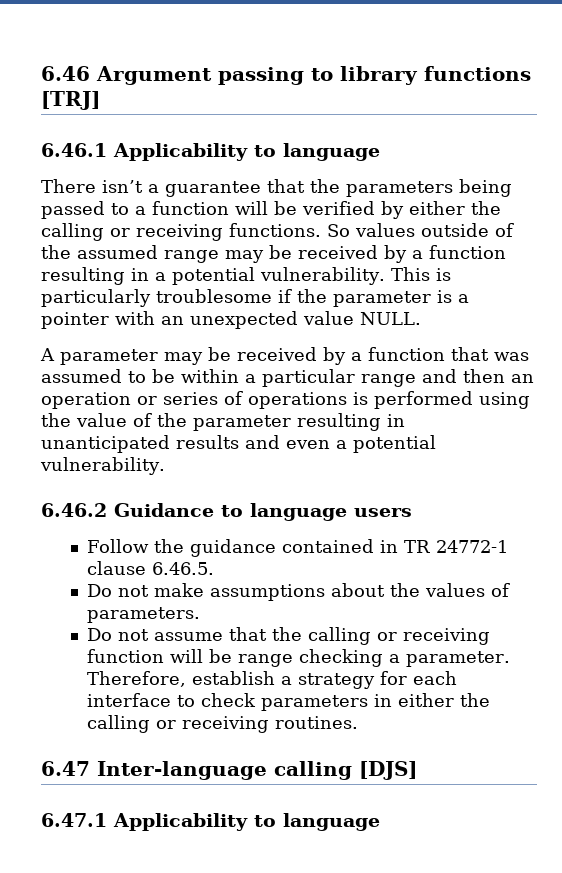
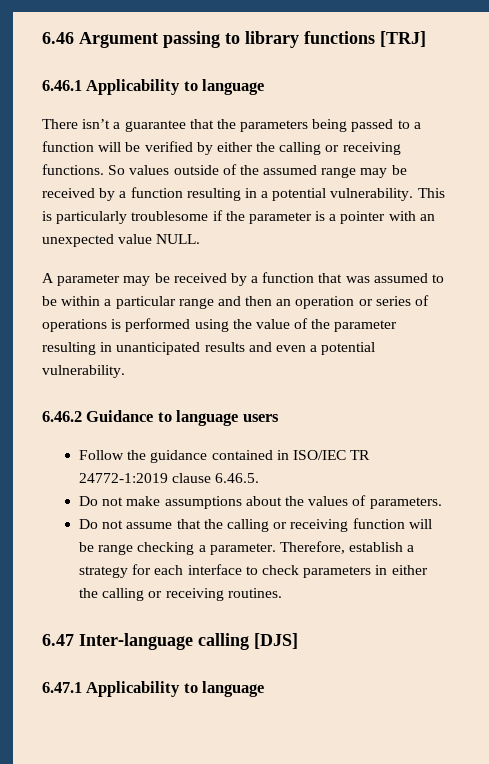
- Follow the guidance contained in TR 24772-1 clause 6.46.5.
+ Follow the guidance contained in ISO/IEC TR 24772-1:2019 clause 6.46.5.

